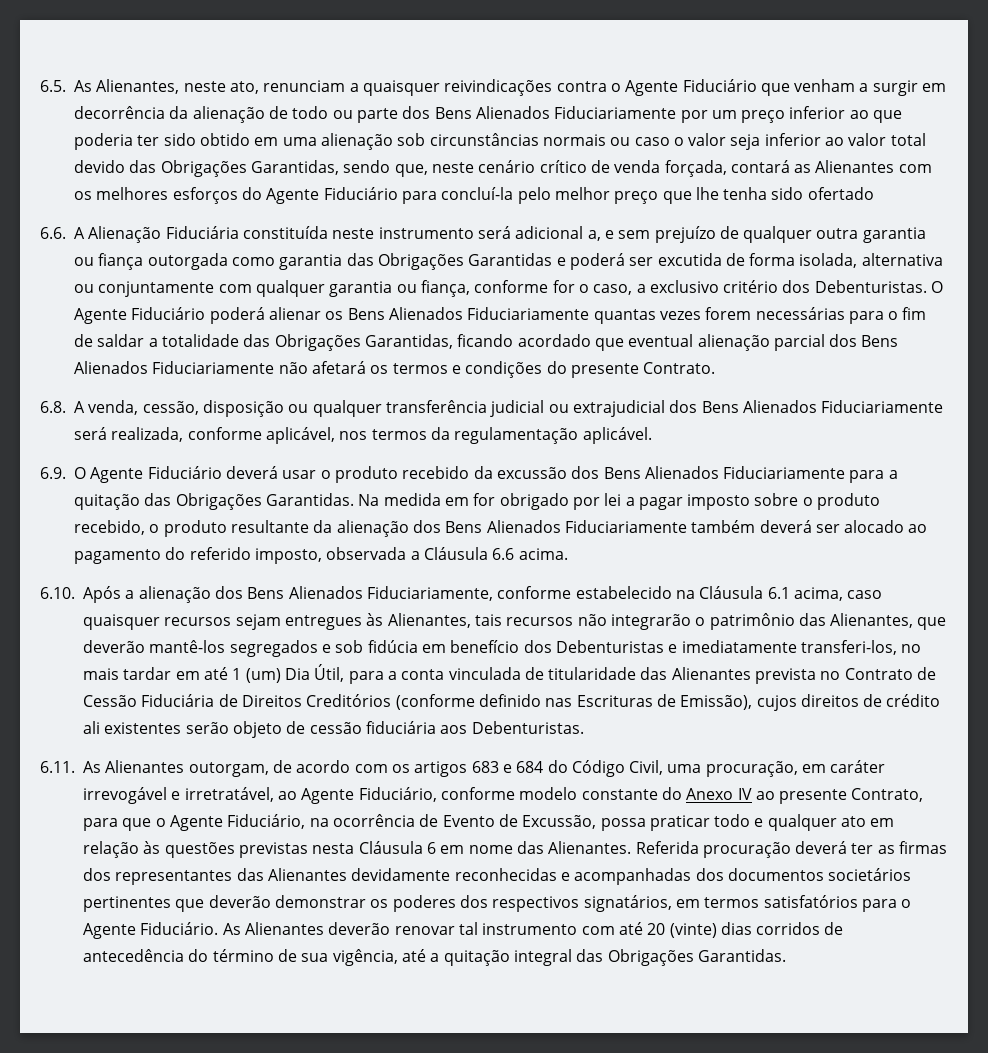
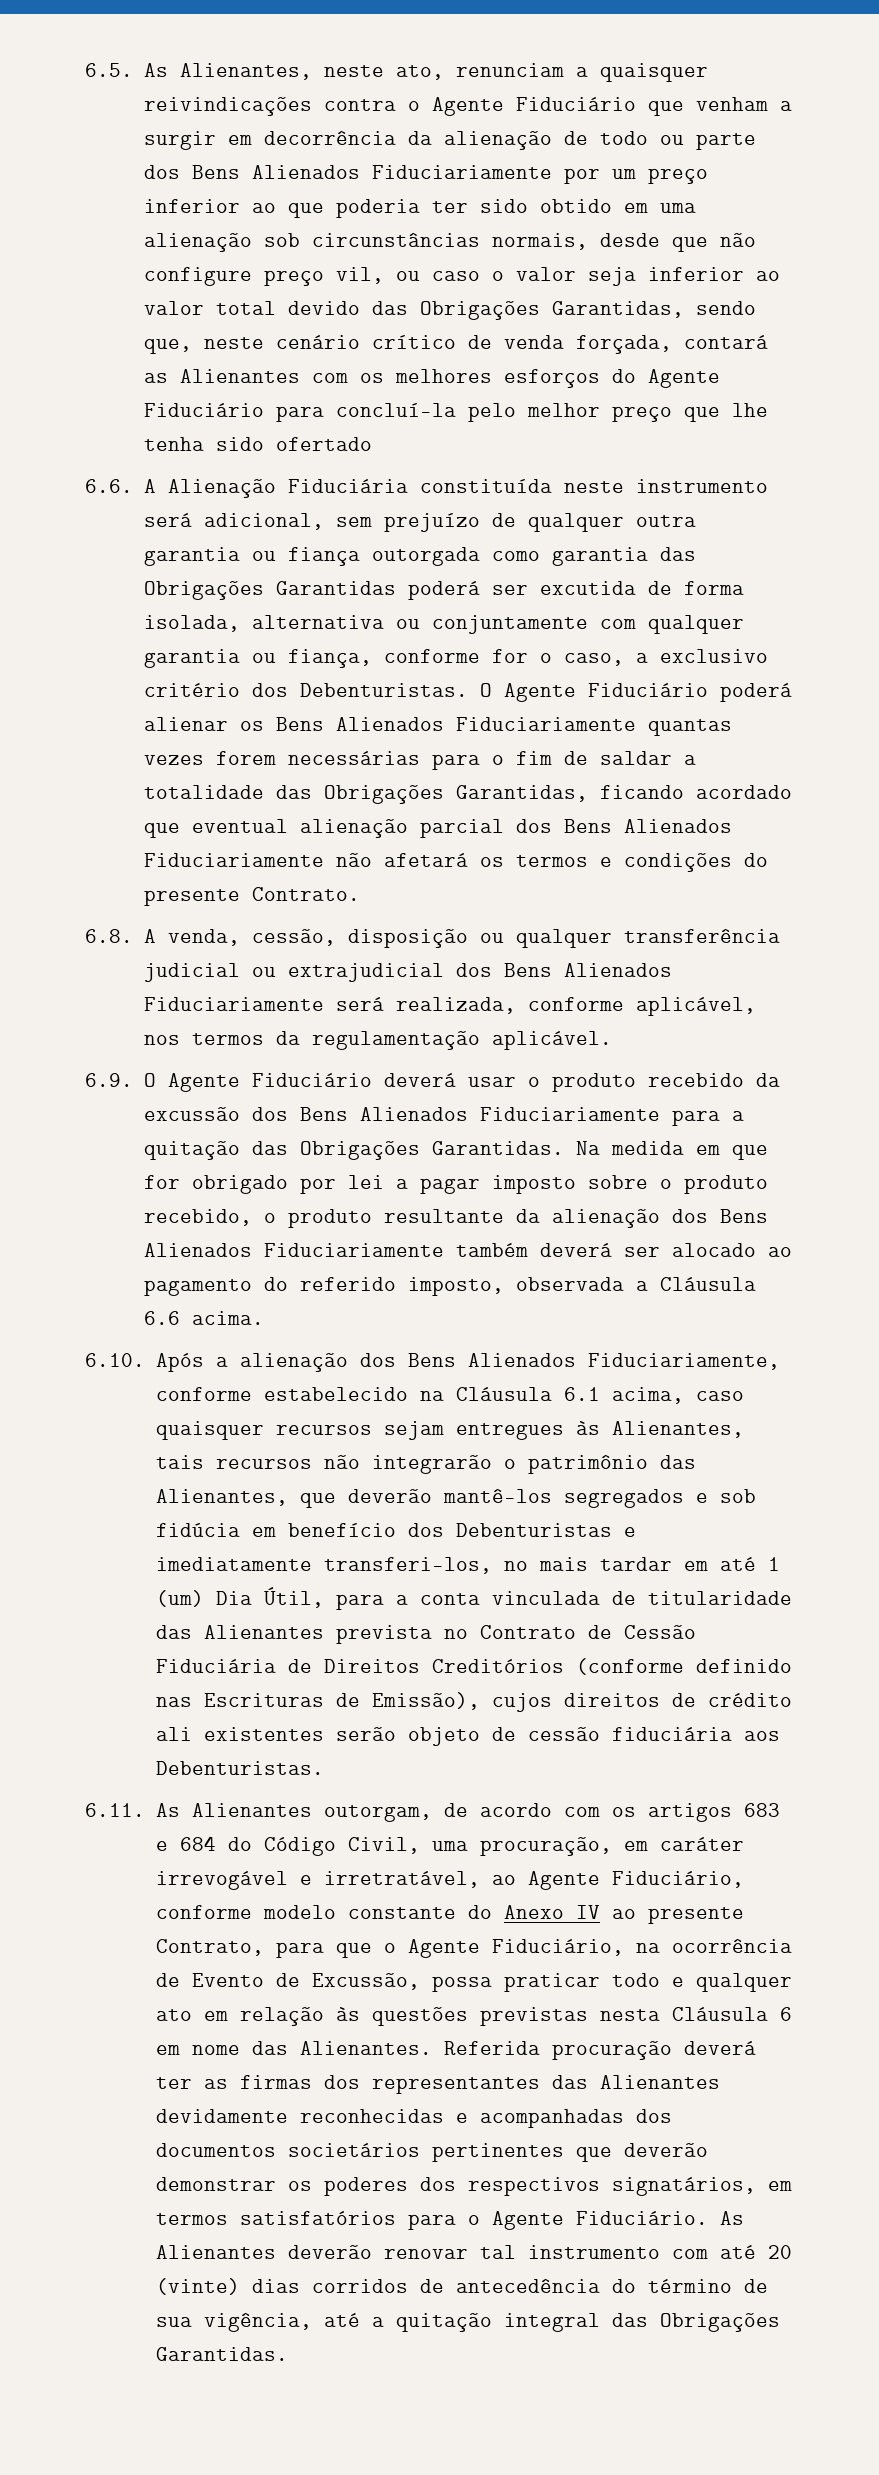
- 6.5. As Alienantes, neste ato, renunciam a quaisquer reivindicações contra o Agente Fiduciário que venham a surgir em decorrência da alienação de todo ou parte dos Bens Alienados Fiduciariamente por um preço inferior ao que poderia ter sido obtido em uma alienação sob circunstâncias normais ou caso o valor seja inferior ao valor total devido das Obrigações Garantidas, sendo que, neste cenário crítico de venda forçada, contará as Alienantes com os melhores esforços do Agente Fiduciário para concluí-la pelo melhor preço que lhe tenha sido ofertado
+ 6.5. As Alienantes, neste ato, renunciam a quaisquer reivindicações contra o Agente Fiduciário que venham a surgir em decorrência da alienação de todo ou parte dos Bens Alienados Fiduciariamente por um preço inferior ao que poderia ter sido obtido em uma alienação sob circunstâncias normais, desde que não configure preço vil, ou caso o valor seja inferior ao valor total devido das Obrigações Garantidas, sendo que, neste cenário crítico de venda forçada, contará as Alienantes com os melhores esforços do Agente Fiduciário para concluí-la pelo melhor preço que lhe tenha sido ofertado
- 6.6. A Alienação Fiduciária constituída neste instrumento será adicional a, e sem prejuízo de qualquer outra garantia ou fiança outorgada como garantia das Obrigações Garantidas e poderá ser excutida de forma isolada, alternativa ou conjuntamente com qualquer garantia ou fiança, conforme for o caso, a exclusivo critério dos Debenturistas.
+ 6.6. A Alienação Fiduciária constituída neste instrumento será adicional, sem prejuízo de qualquer outra garantia ou fiança outorgada como garantia das Obrigações Garantidas poderá ser excutida de forma isolada, alternativa ou conjuntamente com qualquer garantia ou fiança, conforme for o caso, a exclusivo critério dos Debenturistas.
- Na medida em for obrigado por lei a pagar imposto sobre o produto recebido, o produto resultante da alienação dos Bens Alienados Fiduciariamente também deverá ser alocado ao pagamento do referido imposto, observada a Cláusula 6.6 acima.
+ Na medida em que for obrigado por lei a pagar imposto sobre o produto recebido, o produto resultante da alienação dos Bens Alienados Fiduciariamente também deverá ser alocado ao pagamento do referido imposto, observada a Cláusula 6.6 acima.

